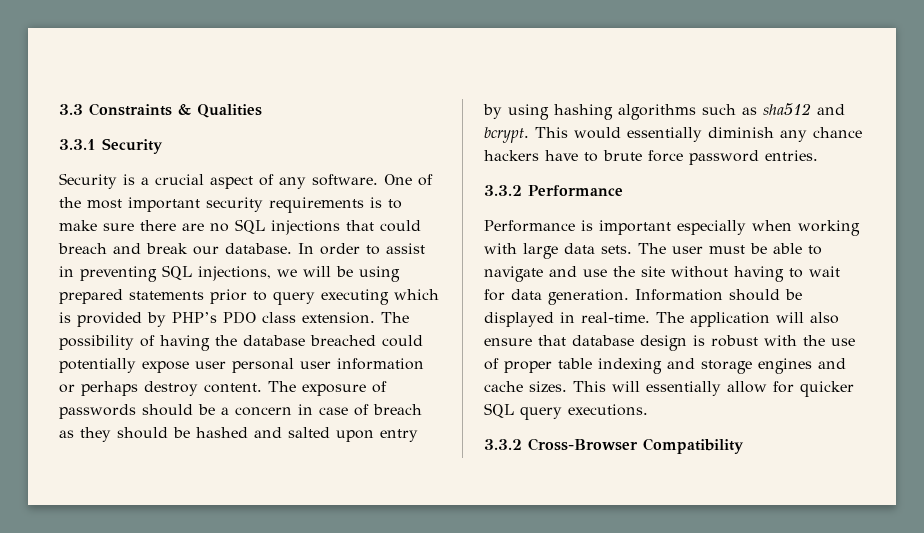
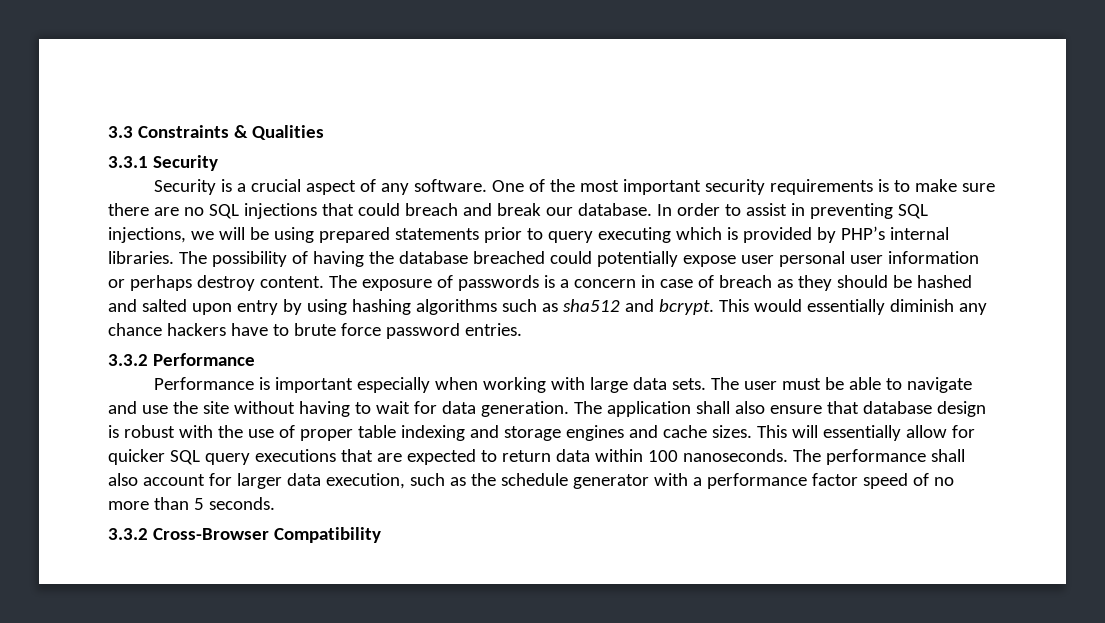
- In order to assist in preventing SQL injections, we will be using prepared statements prior to query executing which is provided by PHP’s PDO class extension.
+ In order to assist in preventing SQL injections, we will be using prepared statements prior to query executing which is provided by PHP’s internal libraries.
- The exposure of passwords should be a concern in case of breach as they should be hashed and salted upon entry by using hashing algorithms such as sha512 and bcrypt.
+ The exposure of passwords is a concern in case of breach as they should be hashed and salted upon entry by using hashing algorithms such as sha512 and bcrypt.
- Information should be displayed in real-time.
- The application will also ensure that database design is robust with the use of proper table indexing and storage engines and cache sizes.
+ The application shall also ensure that database design is robust with the use of proper table indexing and storage engines and cache sizes.
- This will essentially allow for quicker SQL query executions.
+ This will essentially allow for quicker SQL query executions that are expected to return data within 100 nanoseconds. The performance shall also account for larger data execution, such as the schedule generator with a performance factor speed of no more than 5 seconds.

